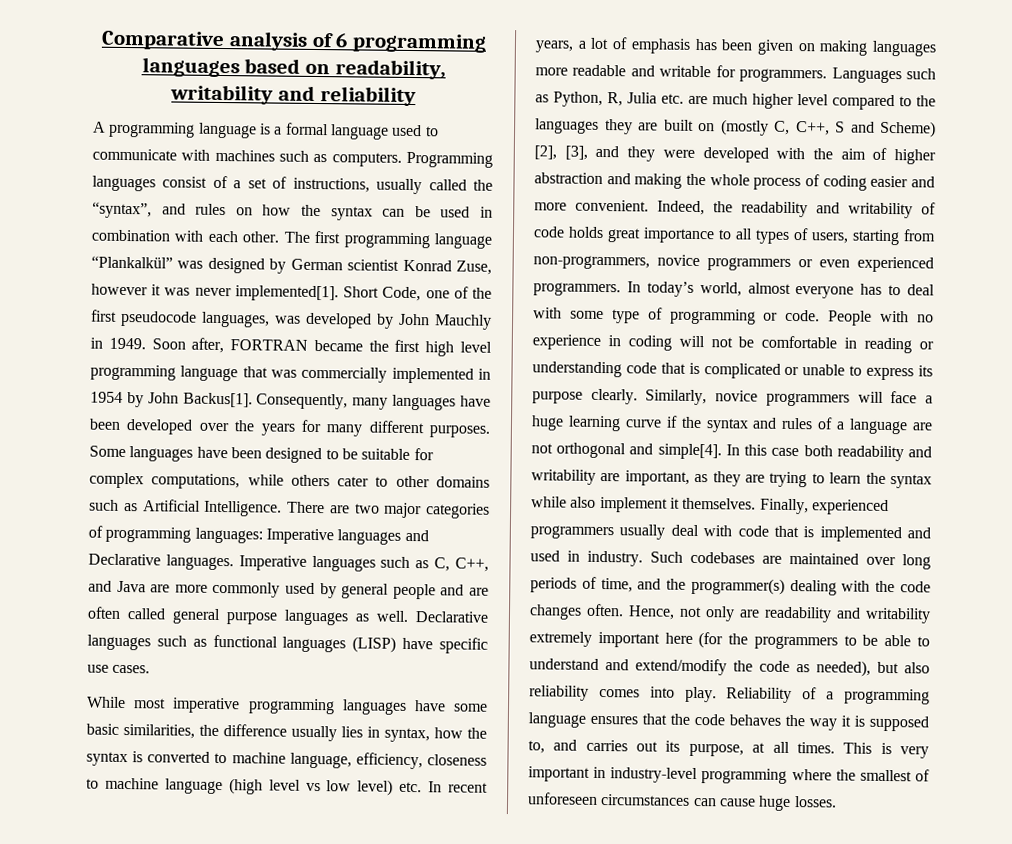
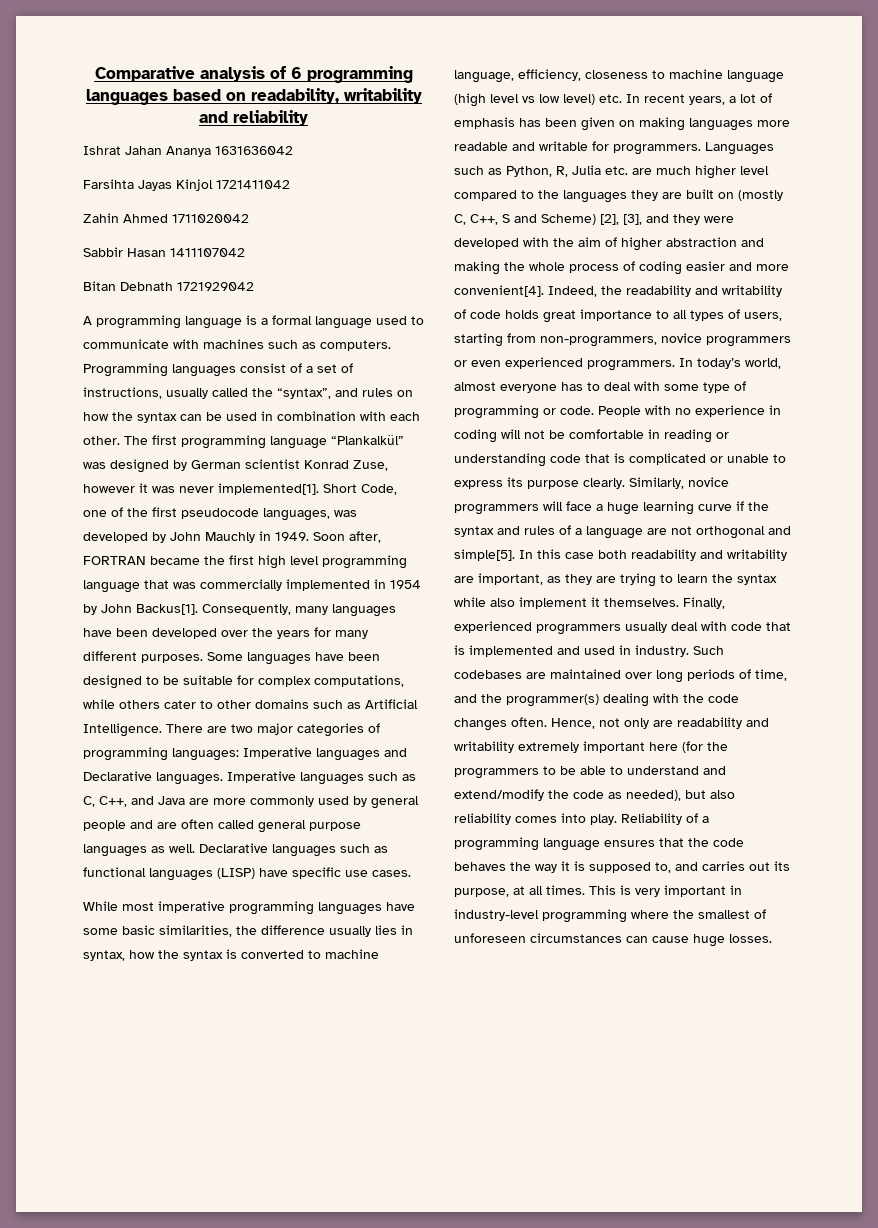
+ Ishrat Jahan Ananya 1631636042
+ Farsihta Jayas Kinjol 1721411042
+ Zahin Ahmed 1711020042
+ Sabbir Hasan 1411107042
+ Bitan Debnath 1721929042
- Languages such as Python, R, Julia etc. are much higher level compared to the languages they are built on (mostly C, C++, S and Scheme) [2], [3], and they were developed with the aim of higher abstraction and making the whole process of coding easier and more convenient.
+ Languages such as Python, R, Julia etc. are much higher level compared to the languages they are built on (mostly C, C++, S and Scheme) [2], [3], and they were developed with the aim of higher abstraction and making the whole process of coding easier and more convenient[4].
- Similarly, novice programmers will face a huge learning curve if the syntax and rules of a language are not orthogonal and simple[4].
+ Similarly, novice programmers will face a huge learning curve if the syntax and rules of a language are not orthogonal and simple[5].

